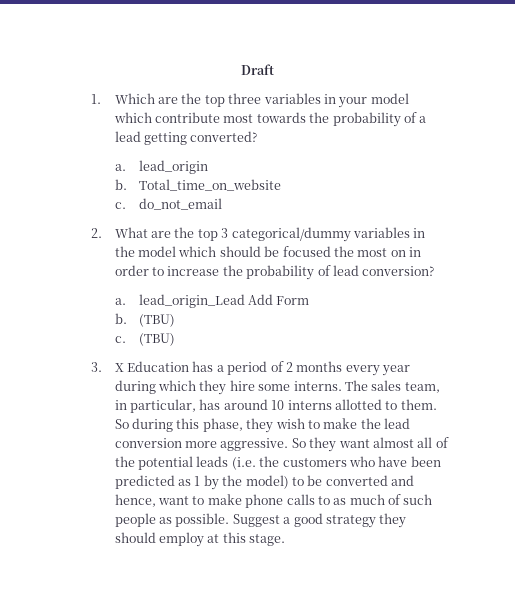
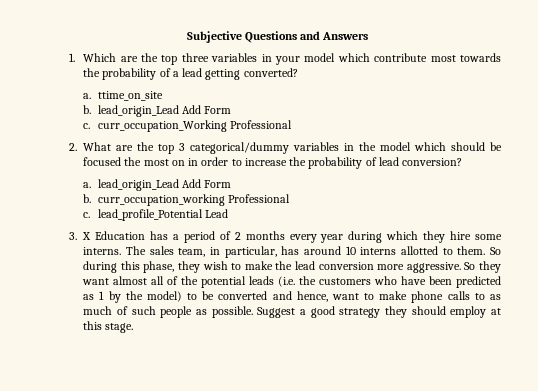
- Draft
+ Subjective Questions and Answers
- a. lead_origin
- b. Total_time_on_website
- c. do_not_email
+ a. ttime_on_site
+ b. lead_origin_Lead Add Form
+ c. curr_occupation_Working Professional
- b. (TBU)
- c. (TBU)
+ b. curr_occupation_working Professional
+ c. lead_profile_Potential Lead

